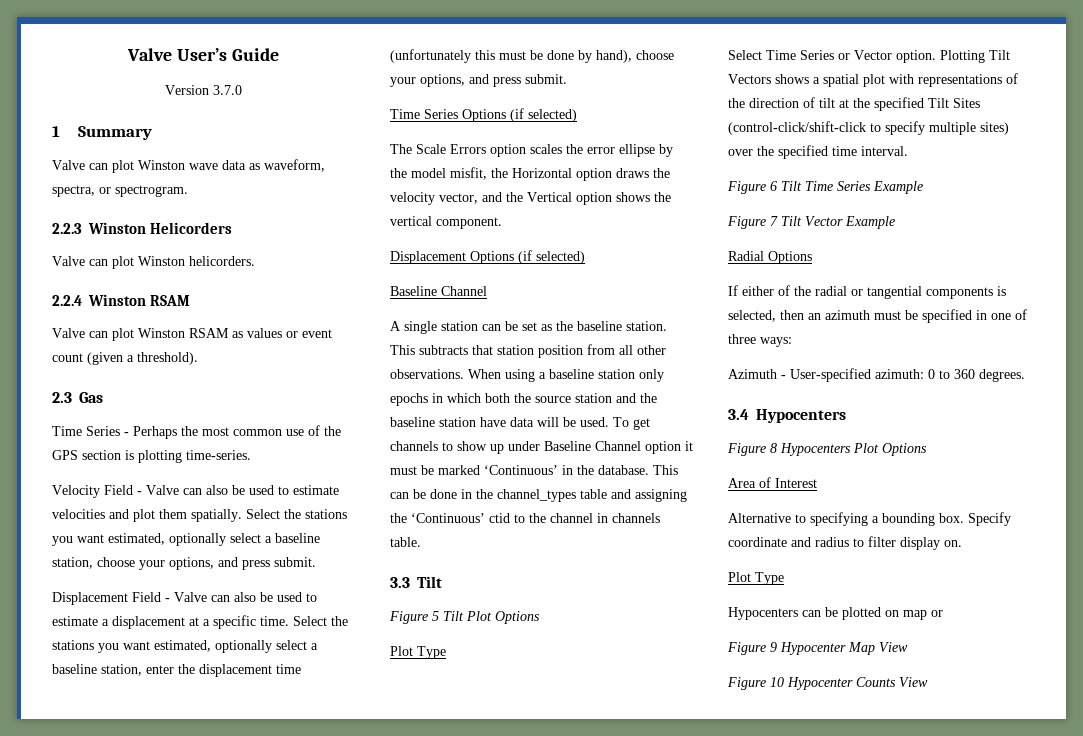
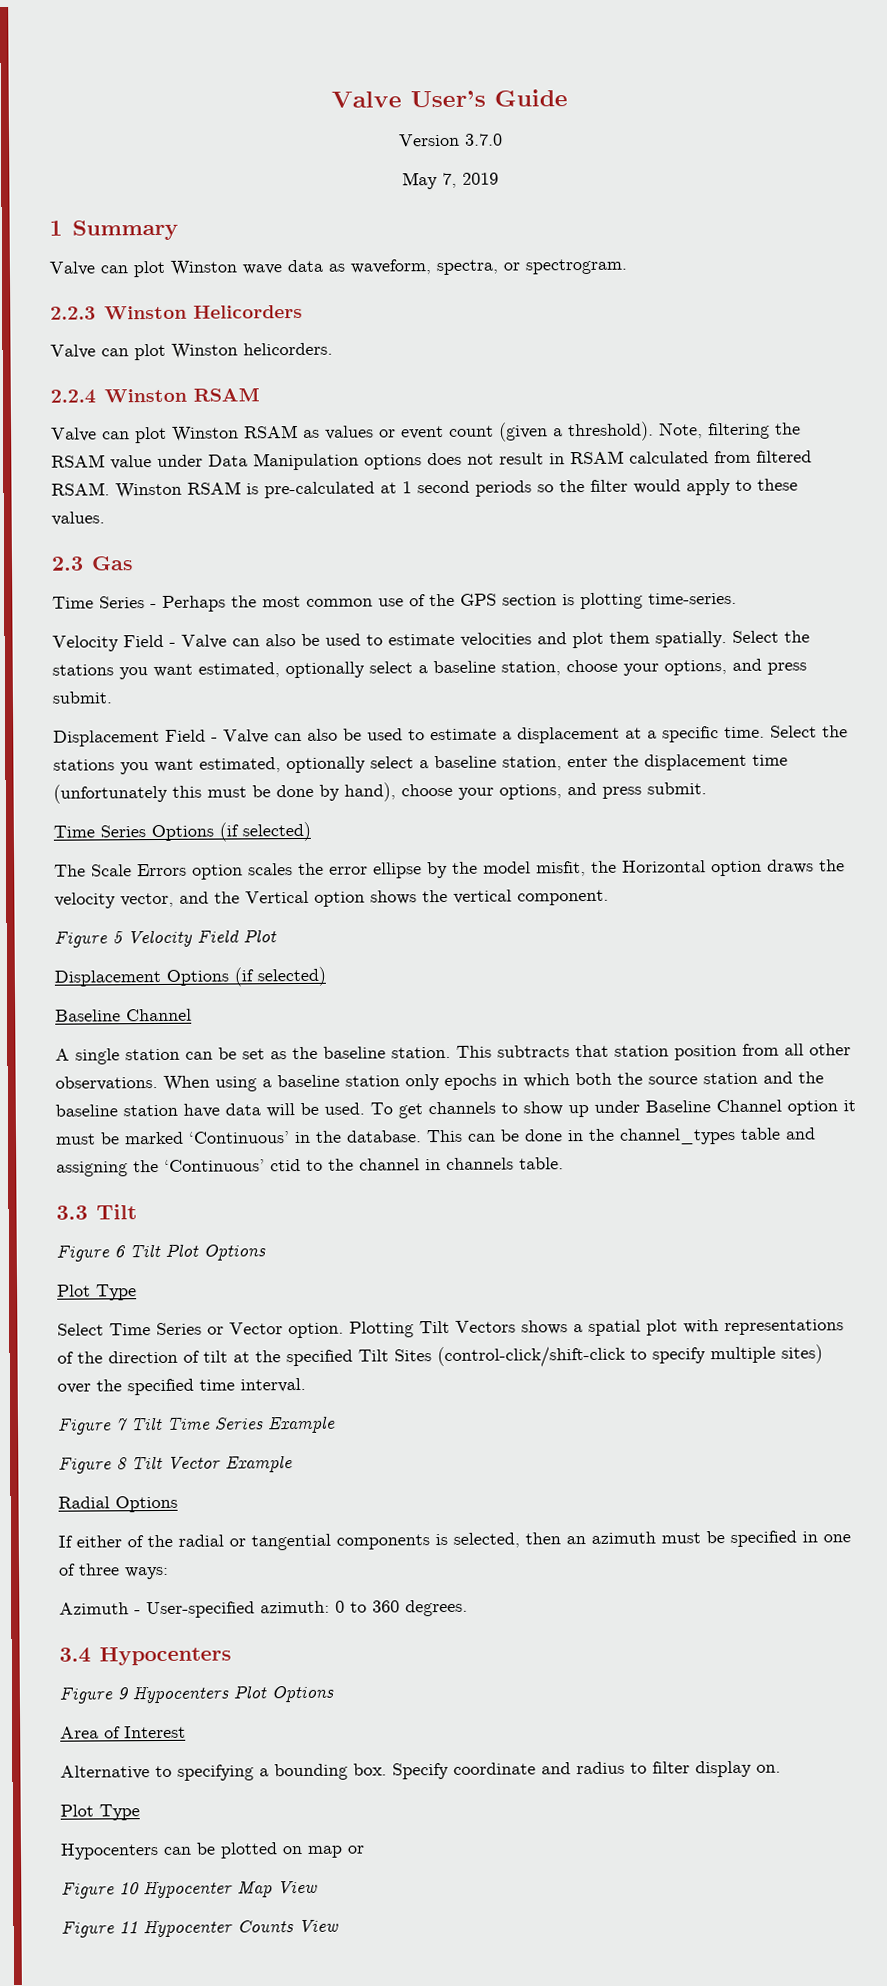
+ May 7, 2019
+ Note, filtering the RSAM value under Data Manipulation options does not result in RSAM calculated from filtered RSAM. Winston RSAM is pre-calculated at 1 second periods so the filter would apply to these values.
+ Figure 5 Velocity Field Plot
- Figure 5 Tilt Plot Options
+ Figure 6 Tilt Plot Options
- Figure 6 Tilt Time Series Example
+ Figure 7 Tilt Time Series Example
- Figure 7 Tilt Vector Example
+ Figure 8 Tilt Vector Example
- Figure 8 Hypocenters Plot Options
+ Figure 9 Hypocenters Plot Options
- Figure 9 Hypocenter Map View
+ Figure 10 Hypocenter Map View
- Figure 10 Hypocenter Counts View
+ Figure 11 Hypocenter Counts View

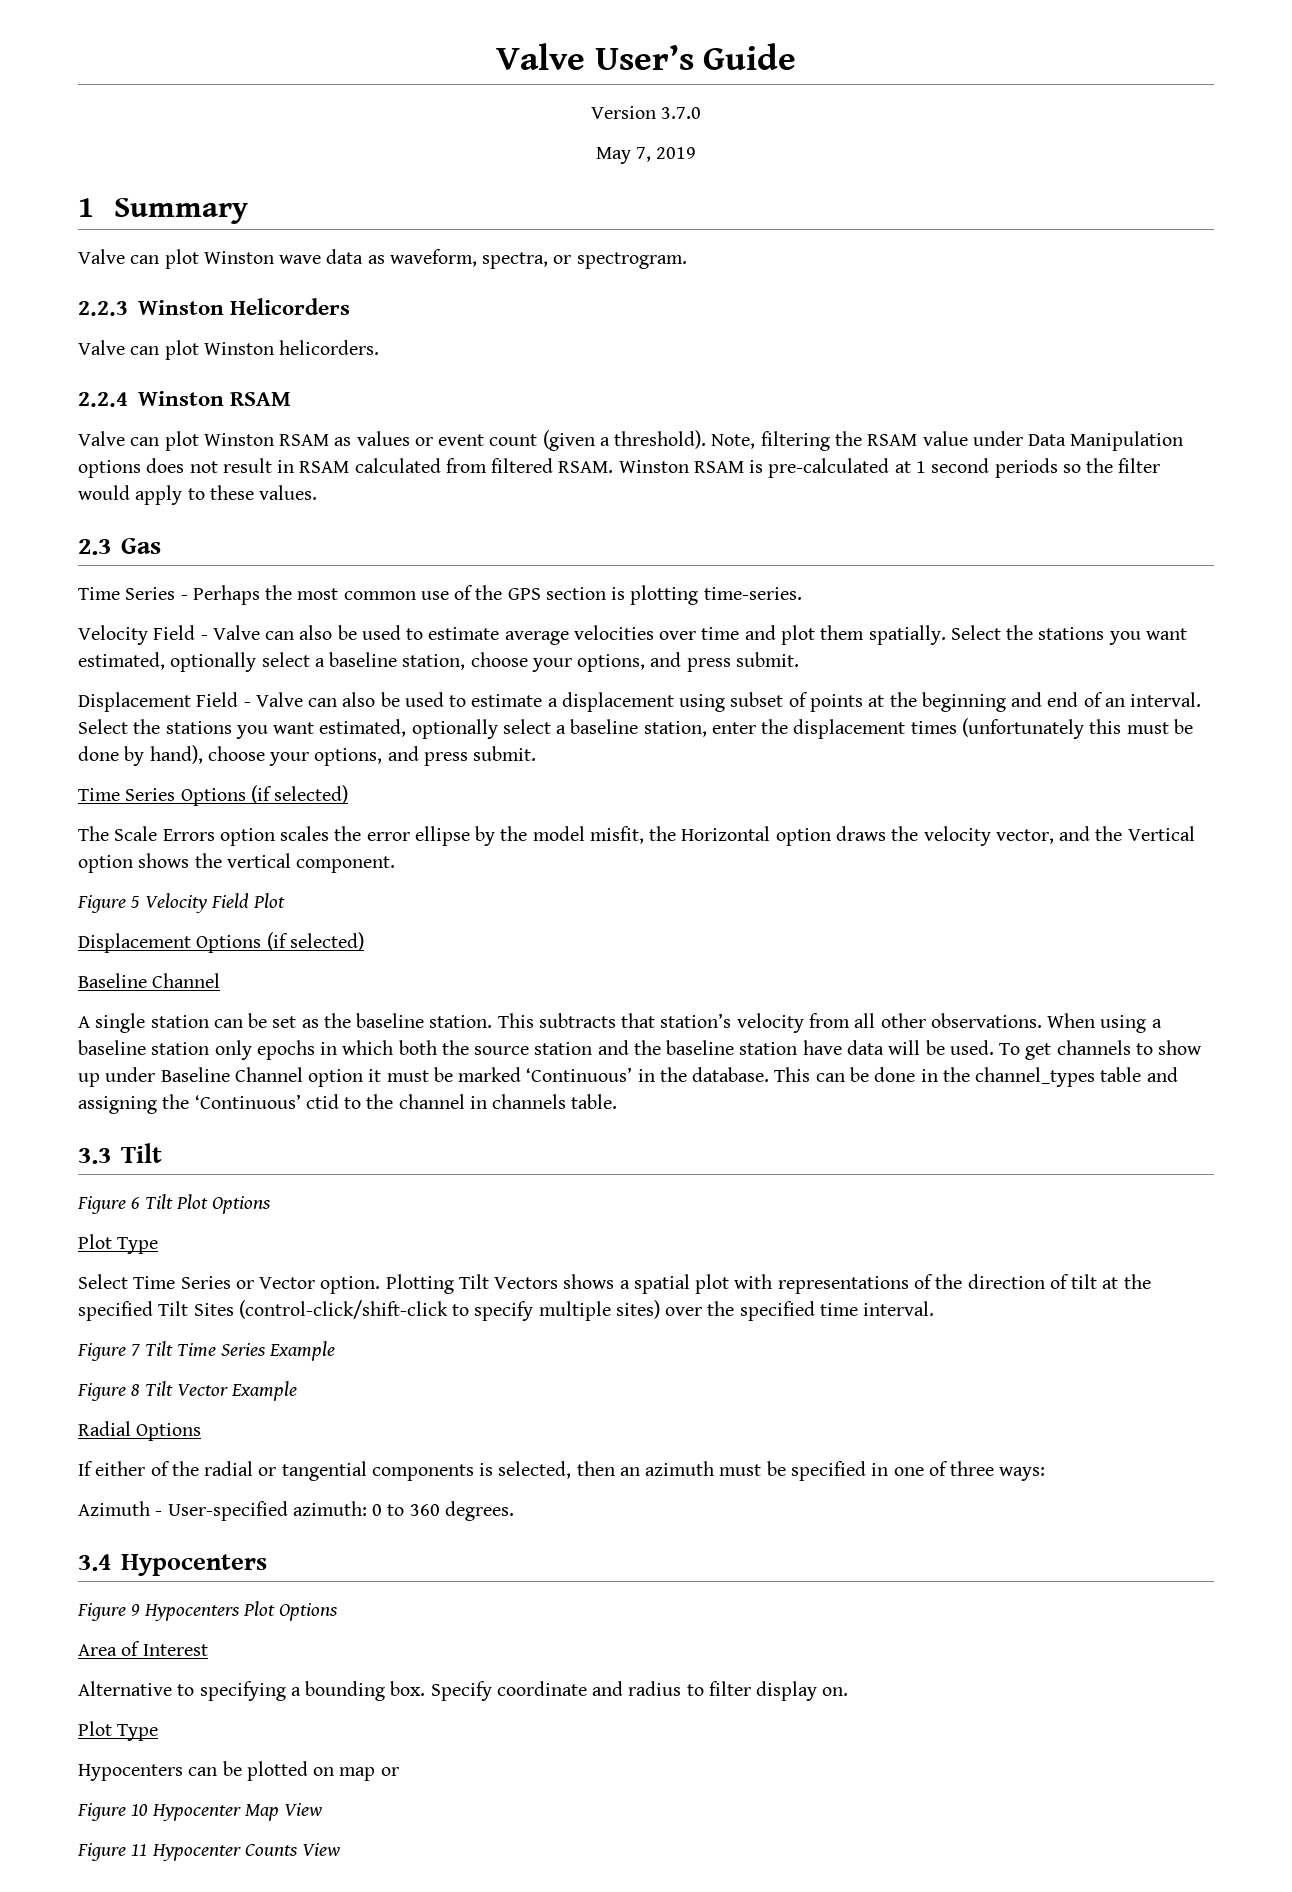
- Velocity Field - Valve can also be used to estimate velocities and plot them spatially.
+ Velocity Field - Valve can also be used to estimate average velocities over time and plot them spatially.
- Displacement Field - Valve can also be used to estimate a displacement at a specific time.
+ Displacement Field - Valve can also be used to estimate a displacement using subset of points at the beginning and end of an interval.
- Select the stations you want estimated, optionally select a baseline station, enter the displacement time (unfortunately this must be done by hand), choose your options, and press submit.
+ Select the stations you want estimated, optionally select a baseline station, enter the displacement times (unfortunately this must be done by hand), choose your options, and press submit.
- This subtracts that station position from all other observations.
+ This subtracts that station’s velocity from all other observations.

